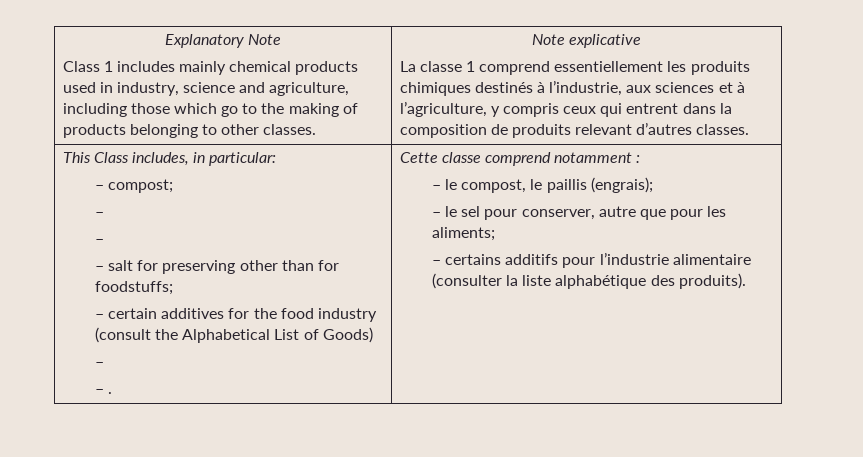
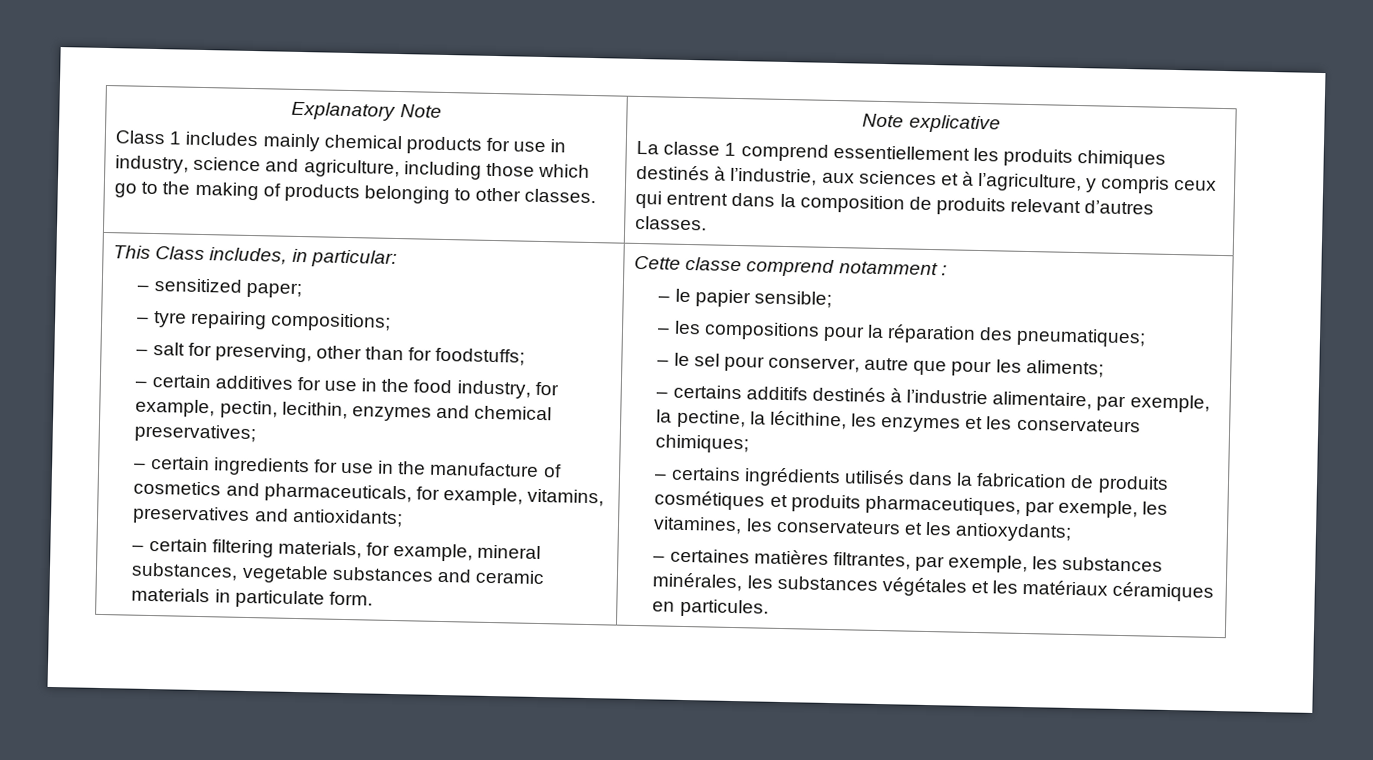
- Class 1 includes mainly chemical products used in industry, science and agriculture, including those which go to the making of products belonging to other classes.
+ Class 1 includes mainly chemical products for use in industry, science and agriculture, including those which go to the making of products belonging to other classes.
- – compost;
- –
- –
+ – sensitized paper;
+ – tyre repairing compositions;
- – salt for preserving other than for foodstuffs;
+ – salt for preserving, other than for foodstuffs;
- – certain additives for the food industry (consult the Alphabetical List of Goods)
- –
- – .
+ – certain additives for use in the food industry, for example, pectin, lecithin, enzymes and chemical preservatives;
+ – certain ingredients for use in the manufacture of cosmetics and pharmaceuticals, for example, vitamins, preservatives and antioxidants;
+ – certain filtering materials, for example, mineral substances, vegetable substances and ceramic materials in particulate form.
- – le compost, le paillis (engrais);
+ – le papier sensible;
+ – les compositions pour la réparation des pneumatiques;
- – certains additifs pour l’industrie alimentaire (consulter la liste alphabétique des produits).
+ – certains additifs destinés à l’industrie alimentaire, par exemple, la pectine, la lécithine, les enzymes et les conservateurs chimiques;
+ – certains ingrédients utilisés dans la fabrication de produits cosmétiques et produits pharmaceutiques, par exemple, les vitamines, les conservateurs et les antioxydants;
+ – certaines matières filtrantes, par exemple, les substances minérales, les substances végétales et les matériaux céramiques en particules.

